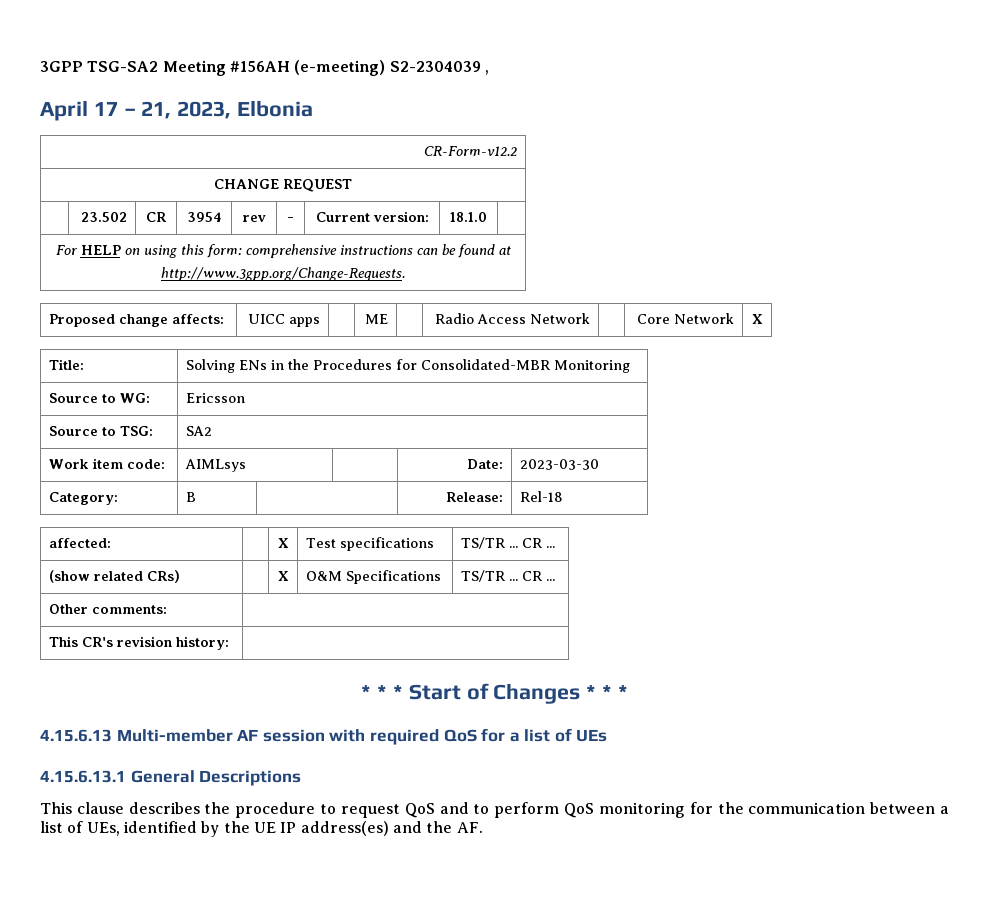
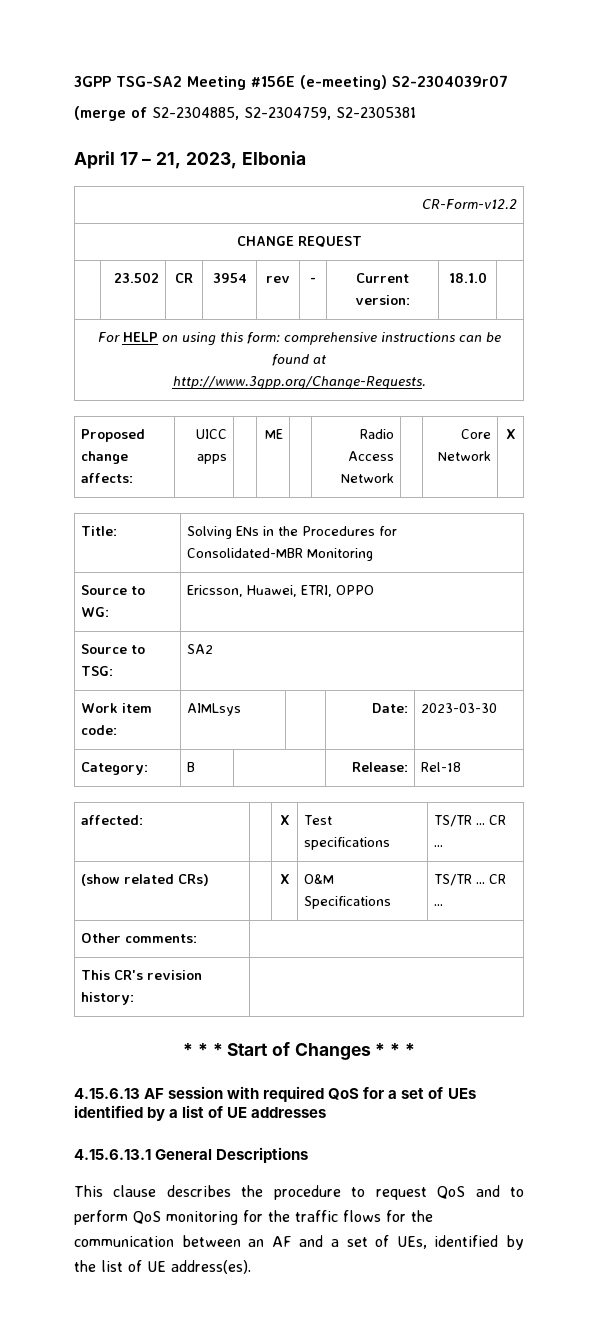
- 3GPP TSG-SA2 Meeting #156AH (e-meeting) S2-2304039 ,
+ 3GPP TSG-SA2 Meeting #156E (e-meeting) S2-2304039r07
+ (merge of S2-2304885, S2-2304759, S2-2305381
- Source to WG: | Ericsson
+ Source to WG: | Ericsson, Huawei, ETRI, OPPO
- 4.15.6.13 Multi-member AF session with required QoS for a list of UEs
+ 4.15.6.13 AF session with required QoS for a set of UEs identified by a list of UE addresses
- This clause describes the procedure to request QoS and to perform QoS monitoring for the communication between a list of UEs, identified by the UE IP address(es) and the AF.
+ This clause describes the procedure to request QoS and to perform QoS monitoring for the traffic flows for the communication between an AF and a set of UEs, identified by the list of UE address(es).

